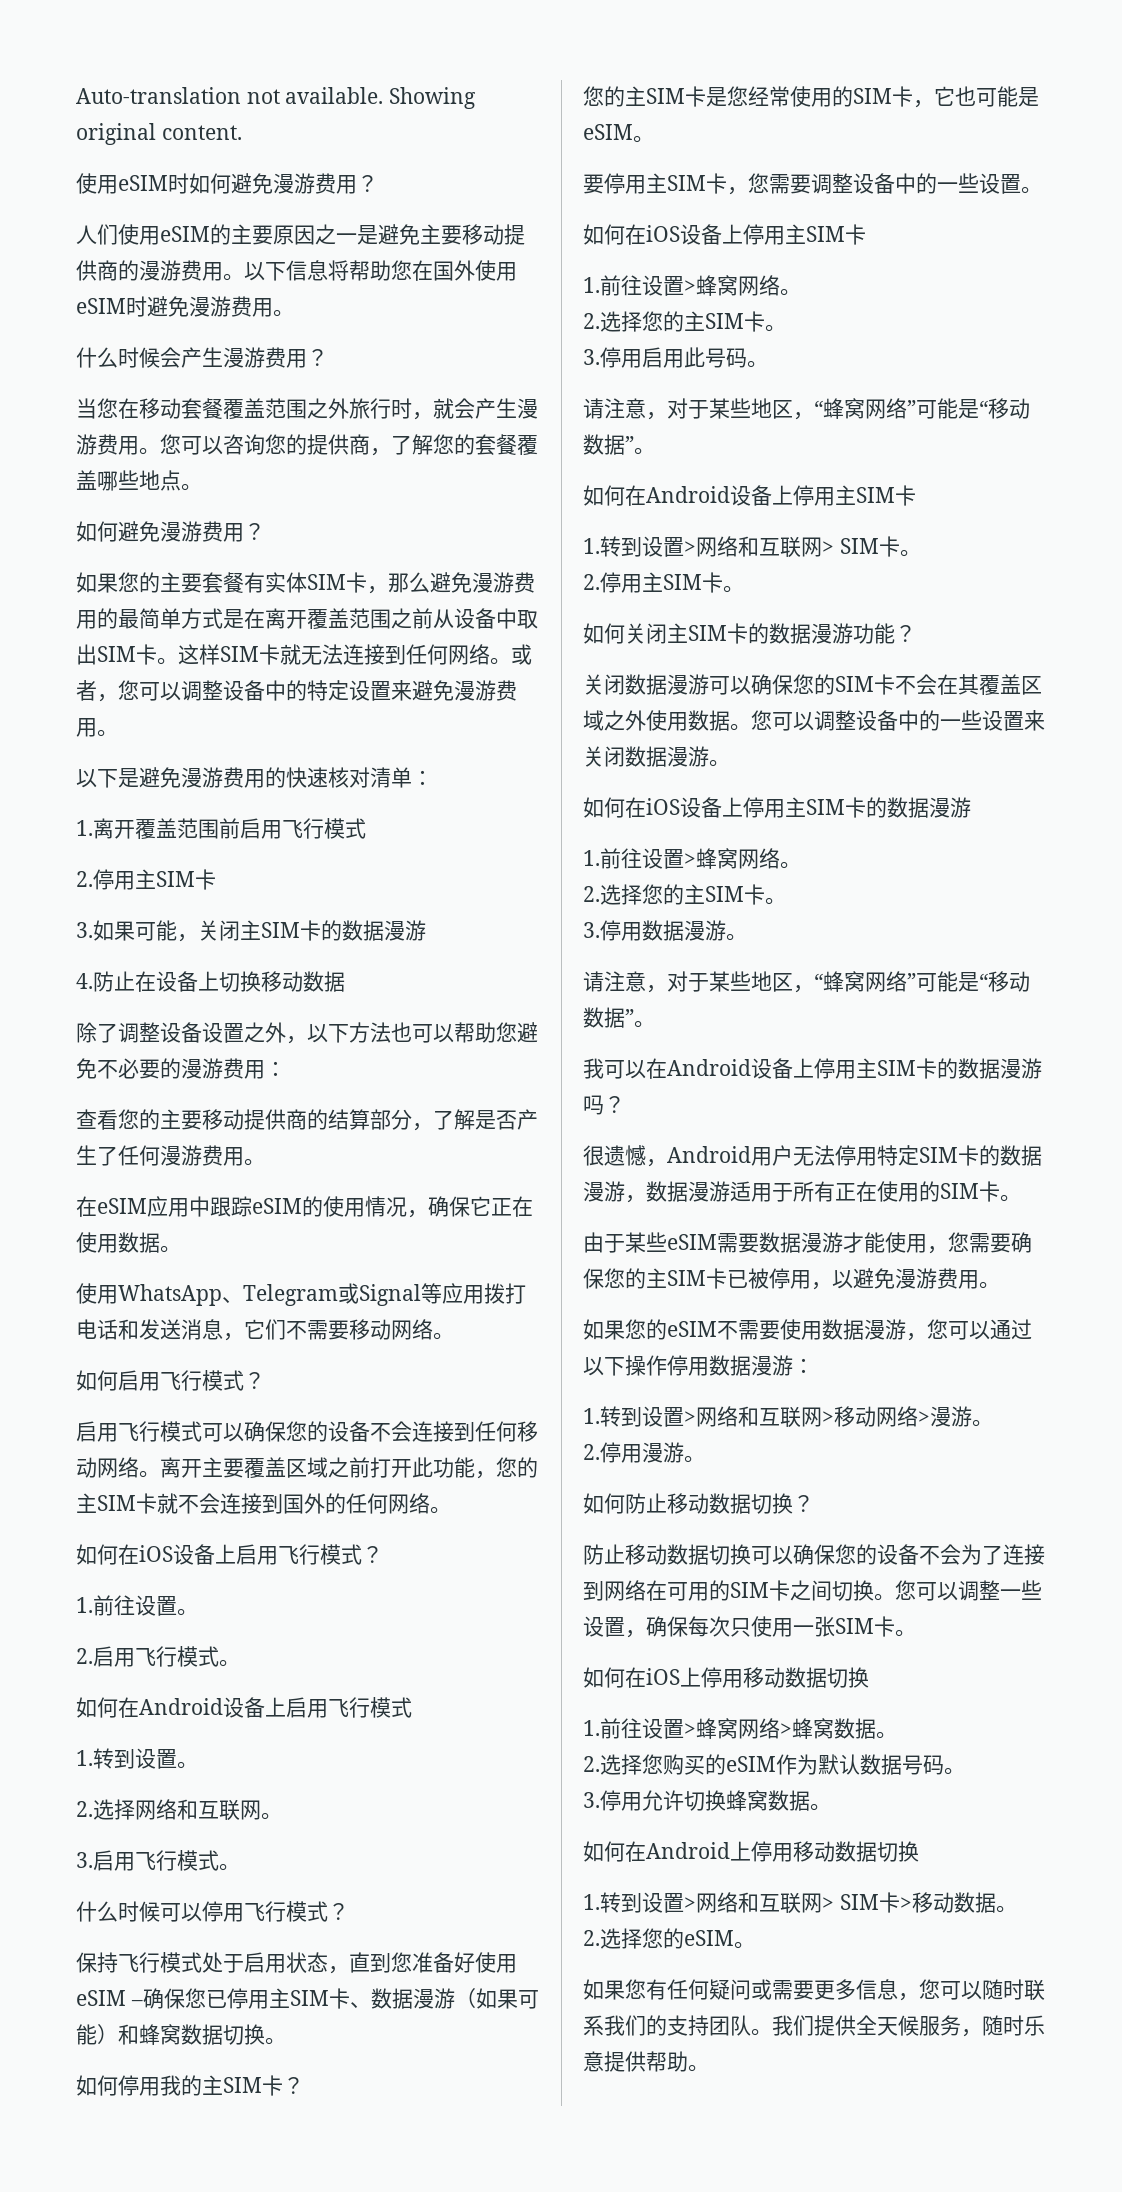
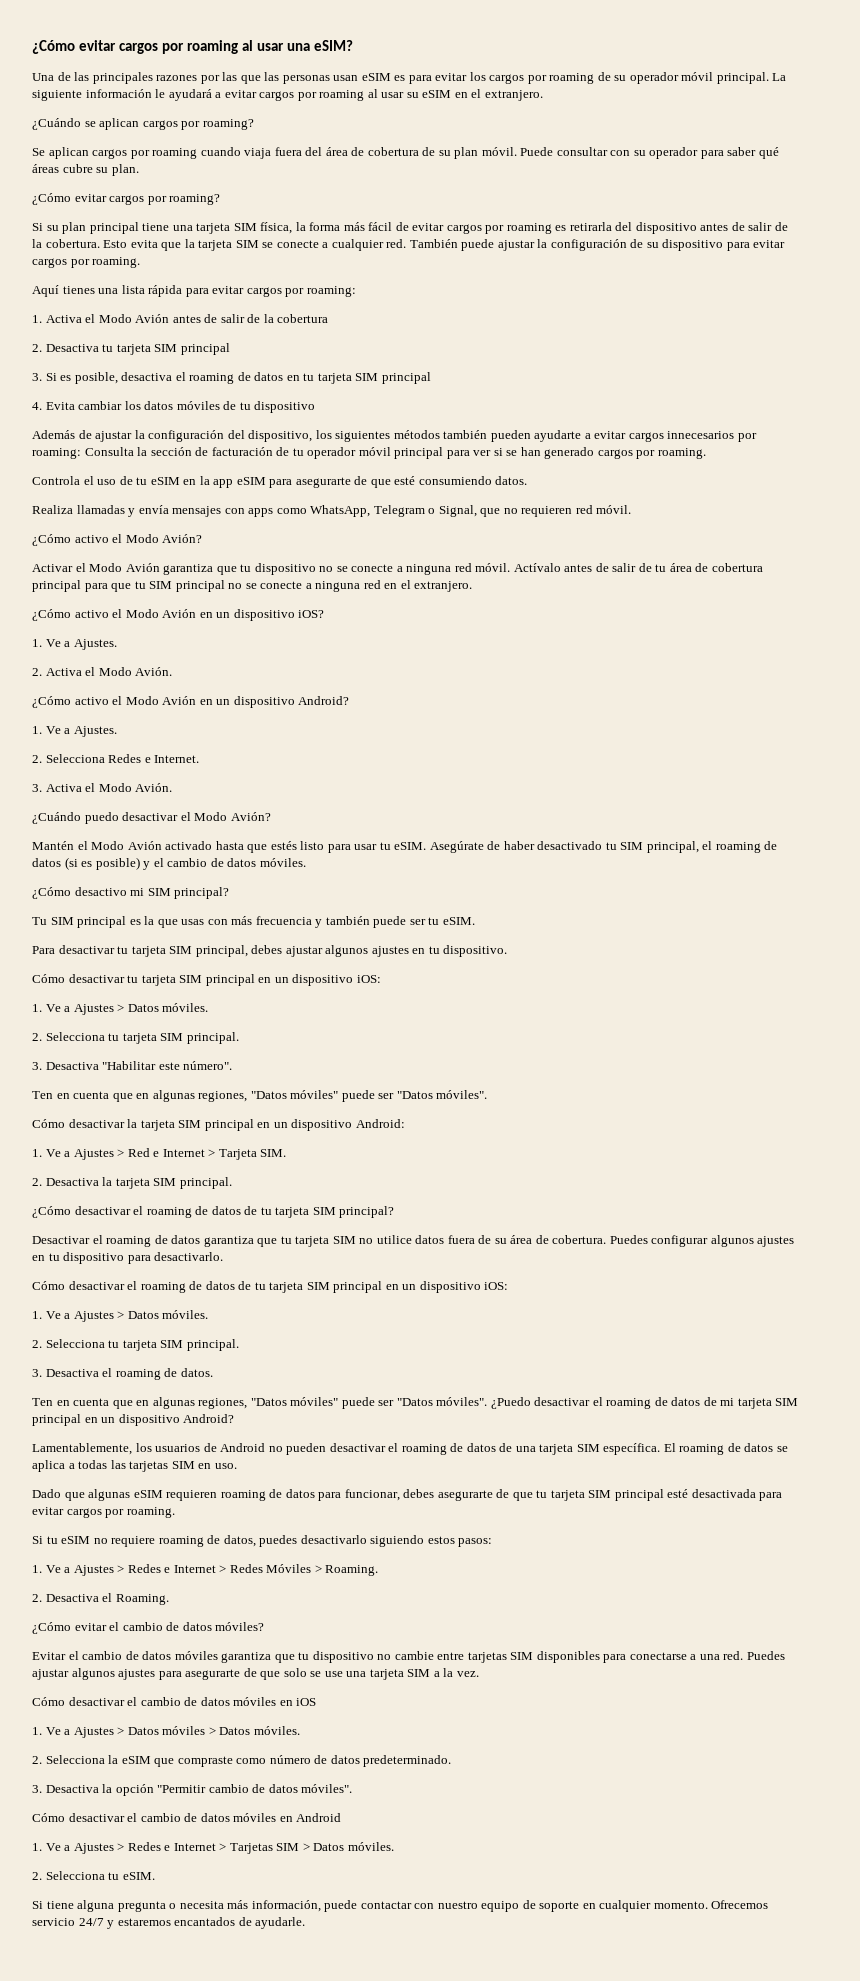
- Auto-translation not available. Showing original content.
- 使用eSIM时如何避免漫游费用？
- 人们使用eSIM的主要原因之一是避免主要移动提供商的漫游费用。以下信息将帮助您在国外使用eSIM时避免漫游费用。
- 什么时候会产生漫游费用？
- 当您在移动套餐覆盖范围之外旅行时，就会产生漫游费用。您可以咨询您的提供商，了解您的套餐覆盖哪些地点。
- 如何避免漫游费用？
- 如果您的主要套餐有实体SIM卡，那么避免漫游费用的最简单方式是在离开覆盖范围之前从设备中取出SIM卡。这样SIM卡就无法连接到任何网络。或者，您可以调整设备中的特定设置来避免漫游费用。
- 以下是避免漫游费用的快速核对清单：
- 1.离开覆盖范围前启用飞行模式
- 2.停用主SIM卡
- 3.如果可能，关闭主SIM卡的数据漫游
- 4.防止在设备上切换移动数据
- 除了调整设备设置之外，以下方法也可以帮助您避免不必要的漫游费用：
- 查看您的主要移动提供商的结算部分，了解是否产生了任何漫游费用。
- 在eSIM应用中跟踪eSIM的使用情况，确保它正在使用数据。
- 使用WhatsApp、Telegram或Signal等应用拨打电话和发送消息，它们不需要移动网络。
- 如何启用飞行模式？
- 启用飞行模式可以确保您的设备不会连接到任何移动网络。离开主要覆盖区域之前打开此功能，您的主SIM卡就不会连接到国外的任何网络。
- 如何在iOS设备上启用飞行模式？
- 1.前往设置。
- 2.启用飞行模式。
- 如何在Android设备上启用飞行模式
- 1.转到设置。
- 2.选择网络和互联网。
- 3.启用飞行模式。
- 什么时候可以停用飞行模式？
- 保持飞行模式处于启用状态，直到您准备好使用eSIM –确保您已停用主SIM卡、数据漫游（如果可能）和蜂窝数据切换。
- 如何停用我的主SIM卡？
- 您的主SIM卡是您经常使用的SIM卡，它也可能是eSIM。
- 要停用主SIM卡，您需要调整设备中的一些设置。
- 如何在iOS设备上停用主SIM卡
- 1.前往设置>蜂窝网络。
- 2.选择您的主SIM卡。
- 3.停用启用此号码。
- 请注意，对于某些地区，“蜂窝网络”可能是“移动数据”。
- 如何在Android设备上停用主SIM卡
- 1.转到设置>网络和互联网> SIM卡。
- 2.停用主SIM卡。
- 如何关闭主SIM卡的数据漫游功能？
- 关闭数据漫游可以确保您的SIM卡不会在其覆盖区域之外使用数据。您可以调整设备中的一些设置来关闭数据漫游。
- 如何在iOS设备上停用主SIM卡的数据漫游
- 1.前往设置>蜂窝网络。
- 2.选择您的主SIM卡。
- 3.停用数据漫游。
- 请注意，对于某些地区，“蜂窝网络”可能是“移动数据”。
- 我可以在Android设备上停用主SIM卡的数据漫游吗？
- 很遗憾，Android用户无法停用特定SIM卡的数据漫游，数据漫游适用于所有正在使用的SIM卡。
- 由于某些eSIM需要数据漫游才能使用，您需要确保您的主SIM卡已被停用，以避免漫游费用。
- 如果您的eSIM不需要使用数据漫游，您可以通过以下操作停用数据漫游：
- 1.转到设置>网络和互联网>移动网络>漫游。
- 2.停用漫游。
- 如何防止移动数据切换？
- 防止移动数据切换可以确保您的设备不会为了连接到网络在可用的SIM卡之间切换。您可以调整一些设置，确保每次只使用一张SIM卡。
- 如何在iOS上停用移动数据切换
- 1.前往设置>蜂窝网络>蜂窝数据。
- 2.选择您购买的eSIM作为默认数据号码。
- 3.停用允许切换蜂窝数据。
- 如何在Android上停用移动数据切换
- 1.转到设置>网络和互联网> SIM卡>移动数据。
- 2.选择您的eSIM。
- 如果您有任何疑问或需要更多信息，您可以随时联系我们的支持团队。我们提供全天候服务，随时乐意提供帮助。
+ ¿Cómo evitar cargos por roaming al usar una eSIM?
+ Una de las principales razones por las que las personas usan eSIM es para evitar los cargos por roaming de su operador móvil principal. La siguiente información le ayudará a evitar cargos por roaming al usar su eSIM en el extranjero.
+ ¿Cuándo se aplican cargos por roaming?
+ Se aplican cargos por roaming cuando viaja fuera del área de cobertura de su plan móvil. Puede consultar con su operador para saber qué áreas cubre su plan.
+ ¿Cómo evitar cargos por roaming?
+ Si su plan principal tiene una tarjeta SIM física, la forma más fácil de evitar cargos por roaming es retirarla del dispositivo antes de salir de la cobertura. Esto evita que la tarjeta SIM se conecte a cualquier red. También puede ajustar la configuración de su dispositivo para evitar cargos por roaming.
+ Aquí tienes una lista rápida para evitar cargos por roaming:
+ 1. Activa el Modo Avión antes de salir de la cobertura
+ 2. Desactiva tu tarjeta SIM principal
+ 3. Si es posible, desactiva el roaming de datos en tu tarjeta SIM principal
+ 4. Evita cambiar los datos móviles de tu dispositivo
+ Además de ajustar la configuración del dispositivo, los siguientes métodos también pueden ayudarte a evitar cargos innecesarios por roaming: Consulta la sección de facturación de tu operador móvil principal para ver si se han generado cargos por roaming.
+ Controla el uso de tu eSIM en la app eSIM para asegurarte de que esté consumiendo datos.
+ Realiza llamadas y envía mensajes con apps como WhatsApp, Telegram o Signal, que no requieren red móvil.
+ ¿Cómo activo el Modo Avión?
+ Activar el Modo Avión garantiza que tu dispositivo no se conecte a ninguna red móvil. Actívalo antes de salir de tu área de cobertura principal para que tu SIM principal no se conecte a ninguna red en el extranjero.
+ ¿Cómo activo el Modo Avión en un dispositivo iOS?
+ 1. Ve a Ajustes.
+ 2. Activa el Modo Avión.
+ ¿Cómo activo el Modo Avión en un dispositivo Android?
+ 1. Ve a Ajustes.
+ 2. Selecciona Redes e Internet.
+ 3. Activa el Modo Avión.
+ ¿Cuándo puedo desactivar el Modo Avión?
+ Mantén el Modo Avión activado hasta que estés listo para usar tu eSIM. Asegúrate de haber desactivado tu SIM principal, el roaming de datos (si es posible) y el cambio de datos móviles.
+ ¿Cómo desactivo mi SIM principal?
+ Tu SIM principal es la que usas con más frecuencia y también puede ser tu eSIM.
+ Para desactivar tu tarjeta SIM principal, debes ajustar algunos ajustes en tu dispositivo.
+ Cómo desactivar tu tarjeta SIM principal en un dispositivo iOS:
+ 1. Ve a Ajustes > Datos móviles.
+ 2. Selecciona tu tarjeta SIM principal.
+ 3. Desactiva "Habilitar este número".
+ Ten en cuenta que en algunas regiones, "Datos móviles" puede ser "Datos móviles".
+ Cómo desactivar la tarjeta SIM principal en un dispositivo Android:
+ 1. Ve a Ajustes > Red e Internet > Tarjeta SIM.
+ 2. Desactiva la tarjeta SIM principal.
+ ¿Cómo desactivar el roaming de datos de tu tarjeta SIM principal?
+ Desactivar el roaming de datos garantiza que tu tarjeta SIM no utilice datos fuera de su área de cobertura. Puedes configurar algunos ajustes en tu dispositivo para desactivarlo.
+ Cómo desactivar el roaming de datos de tu tarjeta SIM principal en un dispositivo iOS:
+ 1. Ve a Ajustes > Datos móviles.
+ 2. Selecciona tu tarjeta SIM principal.
+ 3. Desactiva el roaming de datos.
+ Ten en cuenta que en algunas regiones, "Datos móviles" puede ser "Datos móviles". ¿Puedo desactivar el roaming de datos de mi tarjeta SIM principal en un dispositivo Android?
+ Lamentablemente, los usuarios de Android no pueden desactivar el roaming de datos de una tarjeta SIM específica. El roaming de datos se aplica a todas las tarjetas SIM en uso.
+ Dado que algunas eSIM requieren roaming de datos para funcionar, debes asegurarte de que tu tarjeta SIM principal esté desactivada para evitar cargos por roaming.
+ Si tu eSIM no requiere roaming de datos, puedes desactivarlo siguiendo estos pasos:
+ 1. Ve a Ajustes > Redes e Internet > Redes Móviles > Roaming.
+ 2. Desactiva el Roaming.
+ ¿Cómo evitar el cambio de datos móviles?
+ Evitar el cambio de datos móviles garantiza que tu dispositivo no cambie entre tarjetas SIM disponibles para conectarse a una red. Puedes ajustar algunos ajustes para asegurarte de que solo se use una tarjeta SIM a la vez.
+ Cómo desactivar el cambio de datos móviles en iOS
+ 1. Ve a Ajustes > Datos móviles > Datos móviles.
+ 2. Selecciona la eSIM que compraste como número de datos predeterminado.
+ 3. Desactiva la opción "Permitir cambio de datos móviles".
+ Cómo desactivar el cambio de datos móviles en Android
+ 1. Ve a Ajustes > Redes e Internet > Tarjetas SIM > Datos móviles.
+ 2. Selecciona tu eSIM.
+ Si tiene alguna pregunta o necesita más información, puede contactar con nuestro equipo de soporte en cualquier momento. Ofrecemos servicio 24/7 y estaremos encantados de ayudarle.

